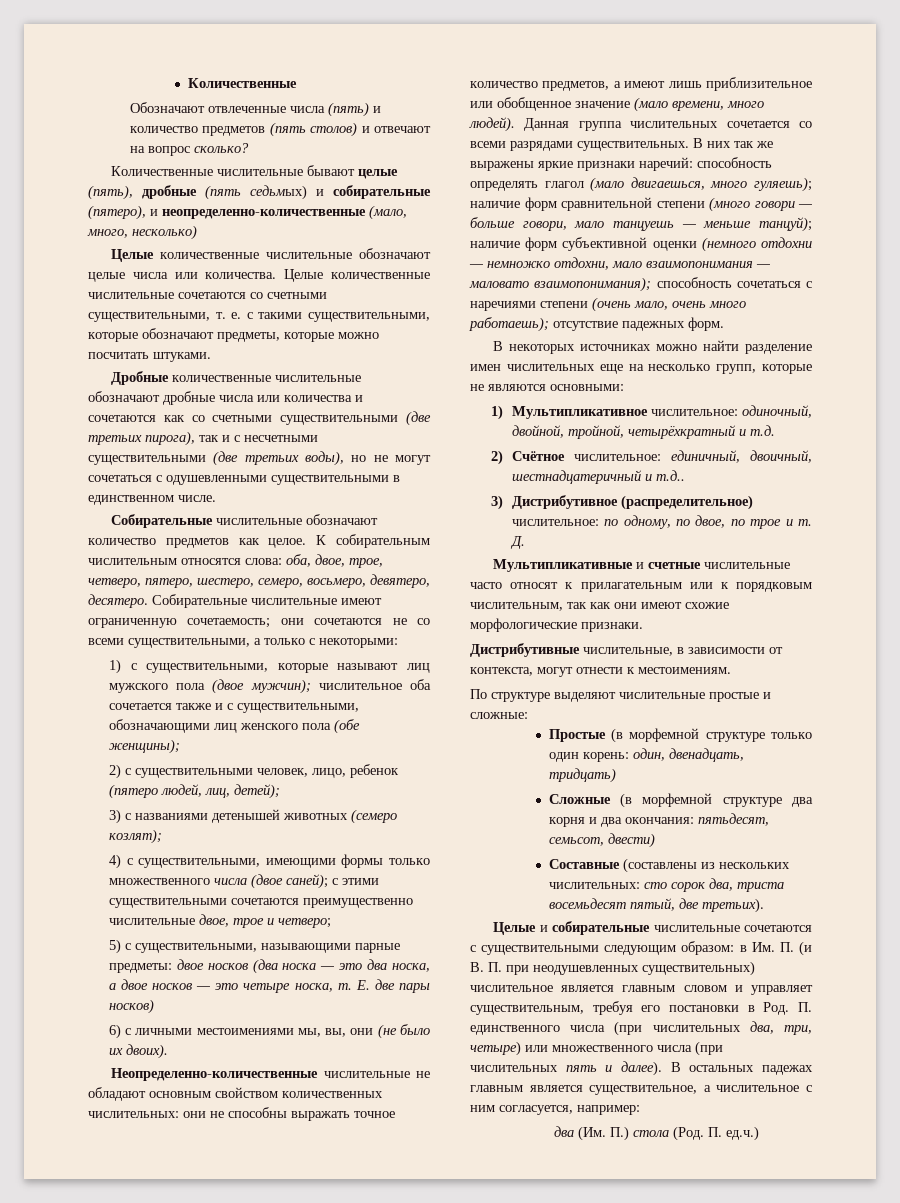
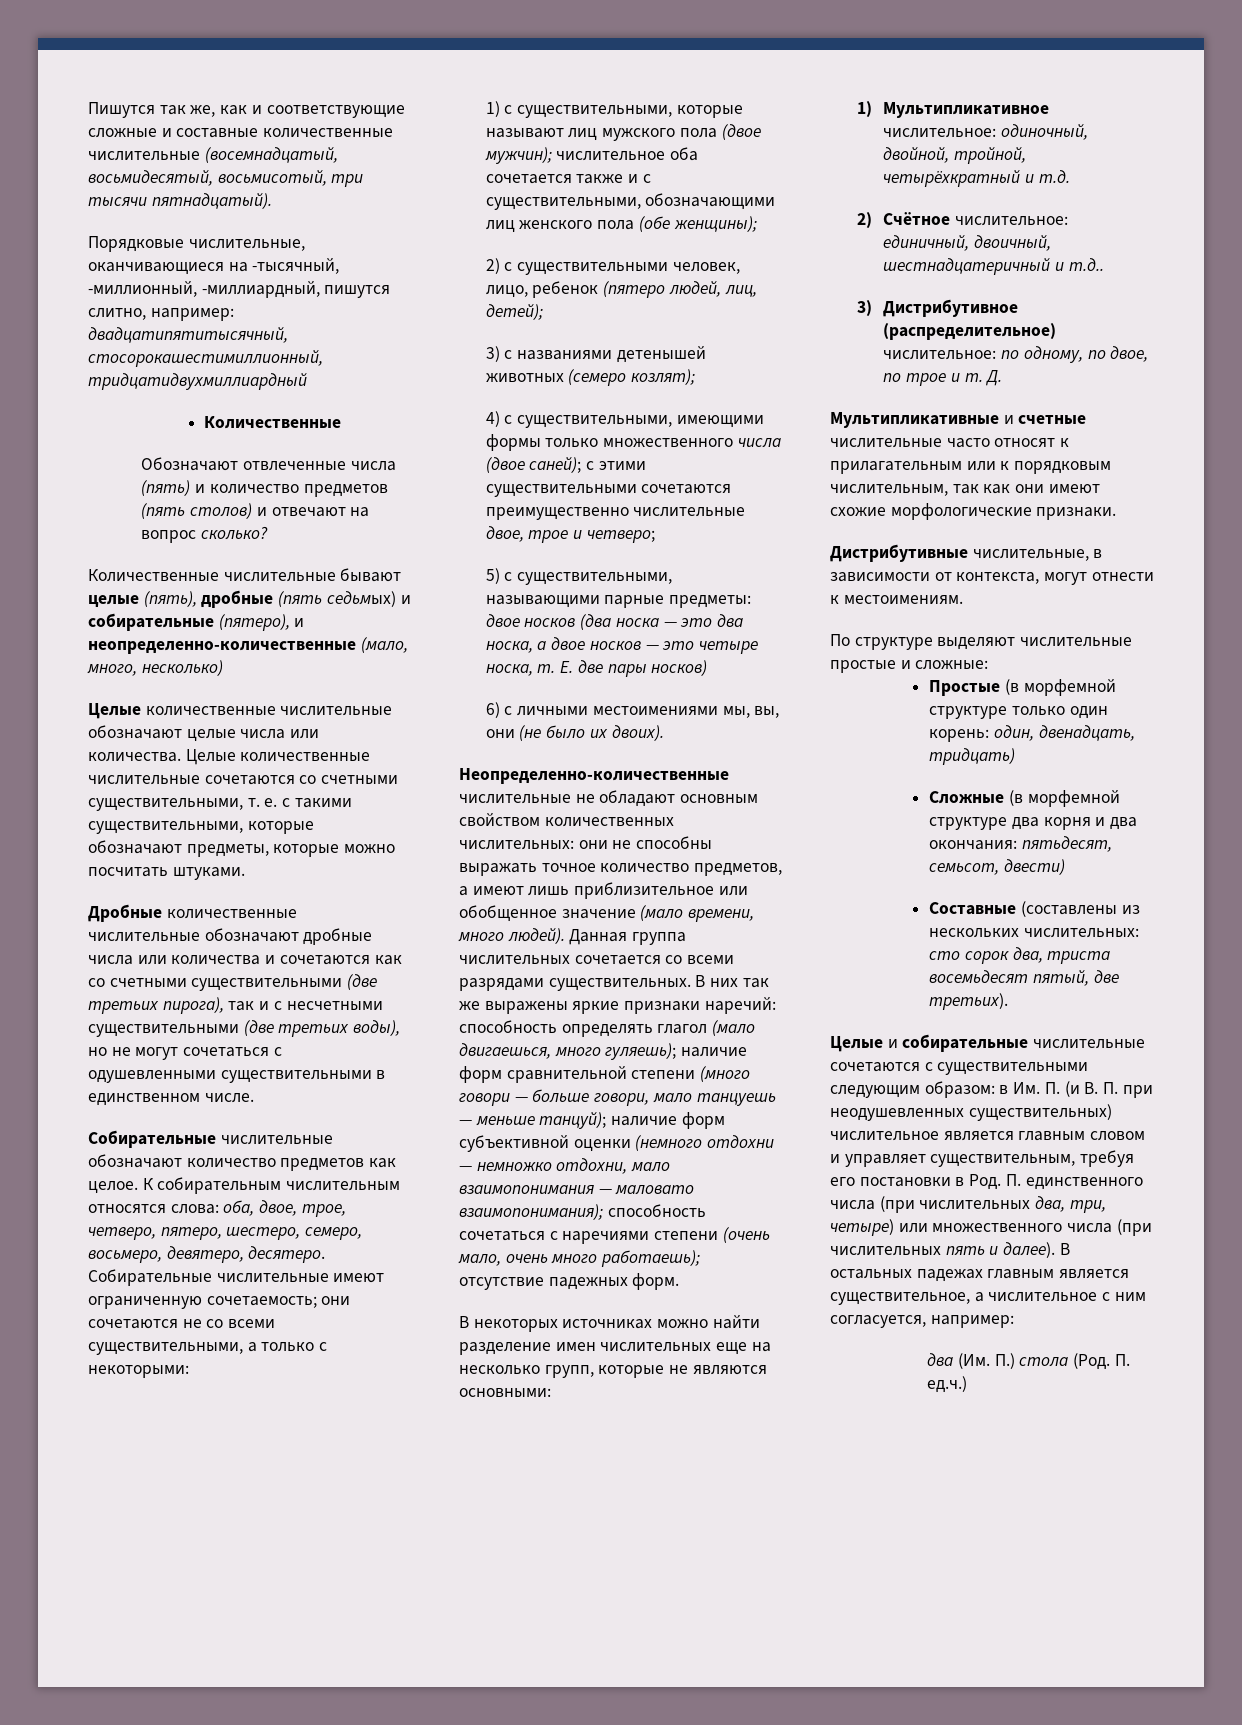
+ Пишутся так же, как и соответствующие сложные и составные количественные числительные (восемнадцатый, восьмидесятый, восьмисотый, три тысячи пятнадцатый).
+ Порядковые числительные, оканчивающиеся на -тысячный, -миллионный, -миллиардный, пишутся слитно, например: двадцатипятитысячный, стосорокашестимиллионный, тридцатидвухмиллиардный

